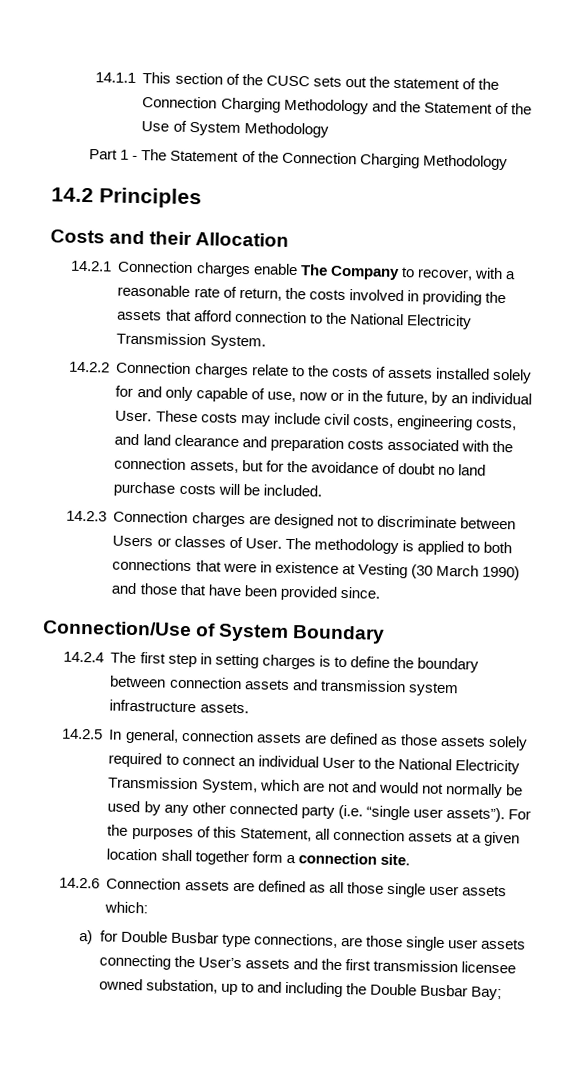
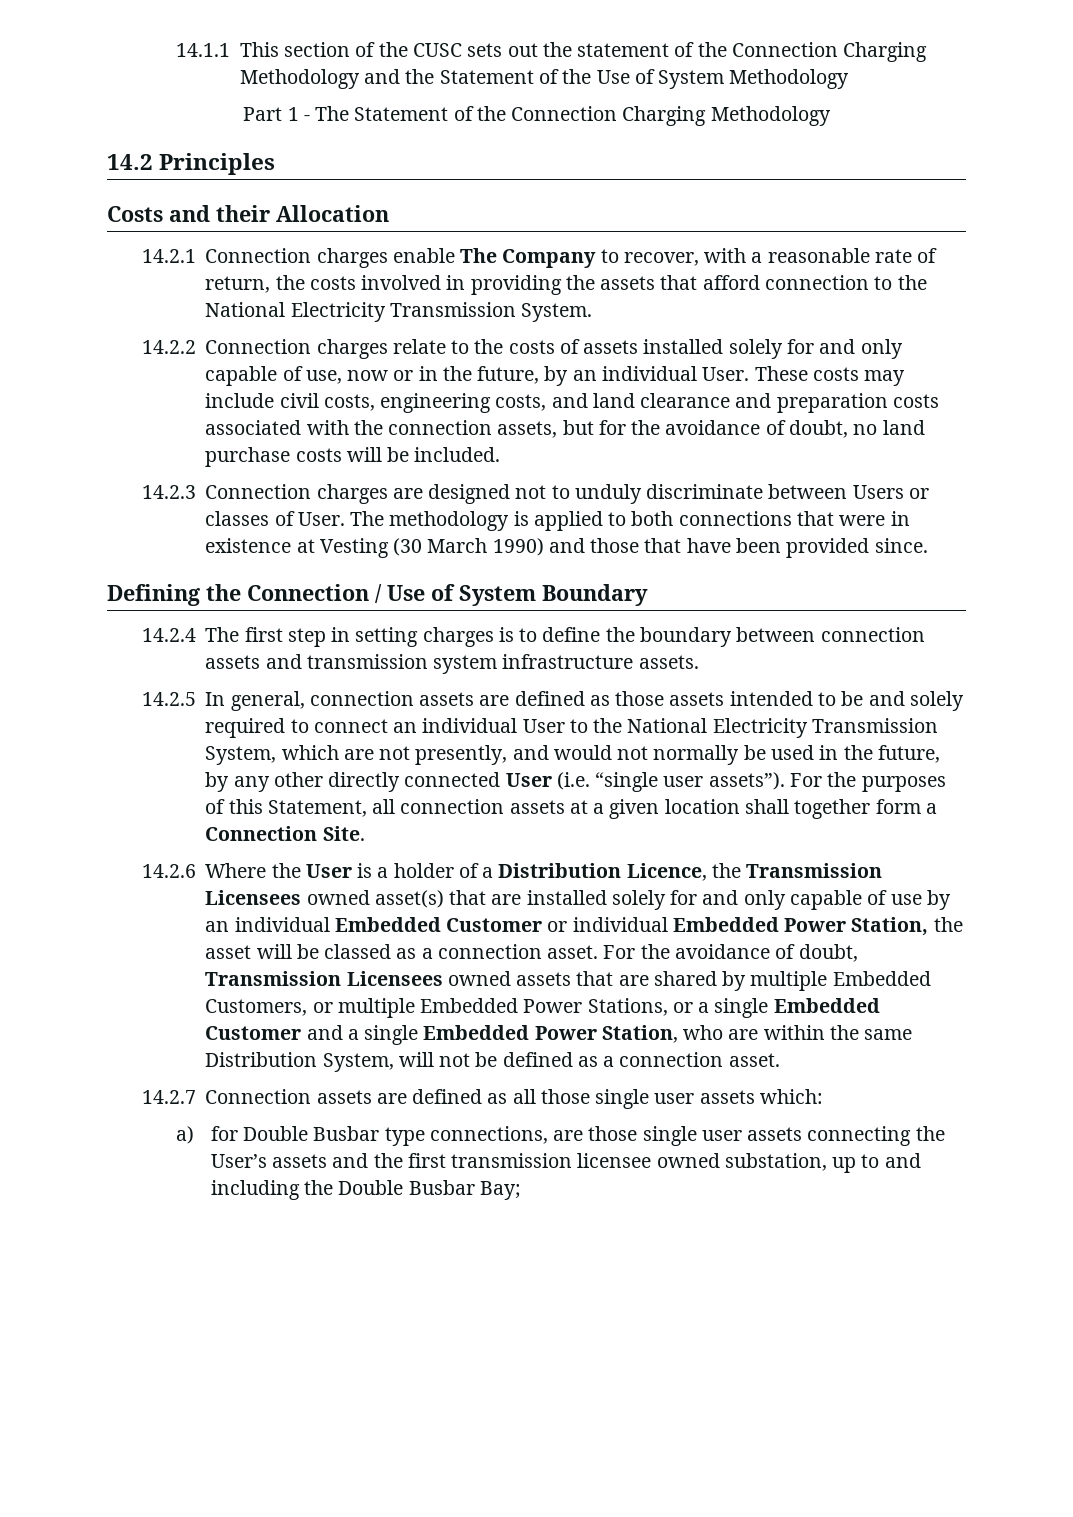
- These costs may include civil costs, engineering costs, and land clearance and preparation costs associated with the connection assets, but for the avoidance of doubt no land purchase costs will be included.
+ These costs may include civil costs, engineering costs, and land clearance and preparation costs associated with the connection assets, but for the avoidance of doubt, no land purchase costs will be included.
- 14.2.3 Connection charges are designed not to discriminate between Users or classes of User.
+ 14.2.3 Connection charges are designed not to unduly discriminate between Users or classes of User.
- Connection/Use of System Boundary
+ Defining the Connection / Use of System Boundary
- 14.2.5 In general, connection assets are defined as those assets solely required to connect an individual User to the National Electricity Transmission System, which are not and would not normally be used by any other connected party (i.e. “single user assets”).
+ 14.2.5 In general, connection assets are defined as those assets intended to be and solely required to connect an individual User to the National Electricity Transmission System, which are not presently, and would not normally be used in the future, by any other directly connected User (i.e. “single user assets”).
- For the purposes of this Statement, all connection assets at a given location shall together form a connection site.
- 14.2.6 Connection assets are defined as all those single user assets which:
+ For the purposes of this Statement, all connection assets at a given location shall together form a Connection Site.
+ 14.2.6 Where the User is a holder of a Distribution Licence, the Transmission Licensees owned asset(s) that are installed solely for and only capable of use by an individual Embedded Customer or individual Embedded Power Station, the asset will be classed as a connection asset. For the avoidance of doubt, Transmission Licensees owned assets that are shared by multiple Embedded Customers, or multiple Embedded Power Stations, or a single Embedded Customer and a single Embedded Power Station, who are within the same Distribution System, will not be defined as a connection asset.
+ 14.2.7 Connection assets are defined as all those single user assets which:

